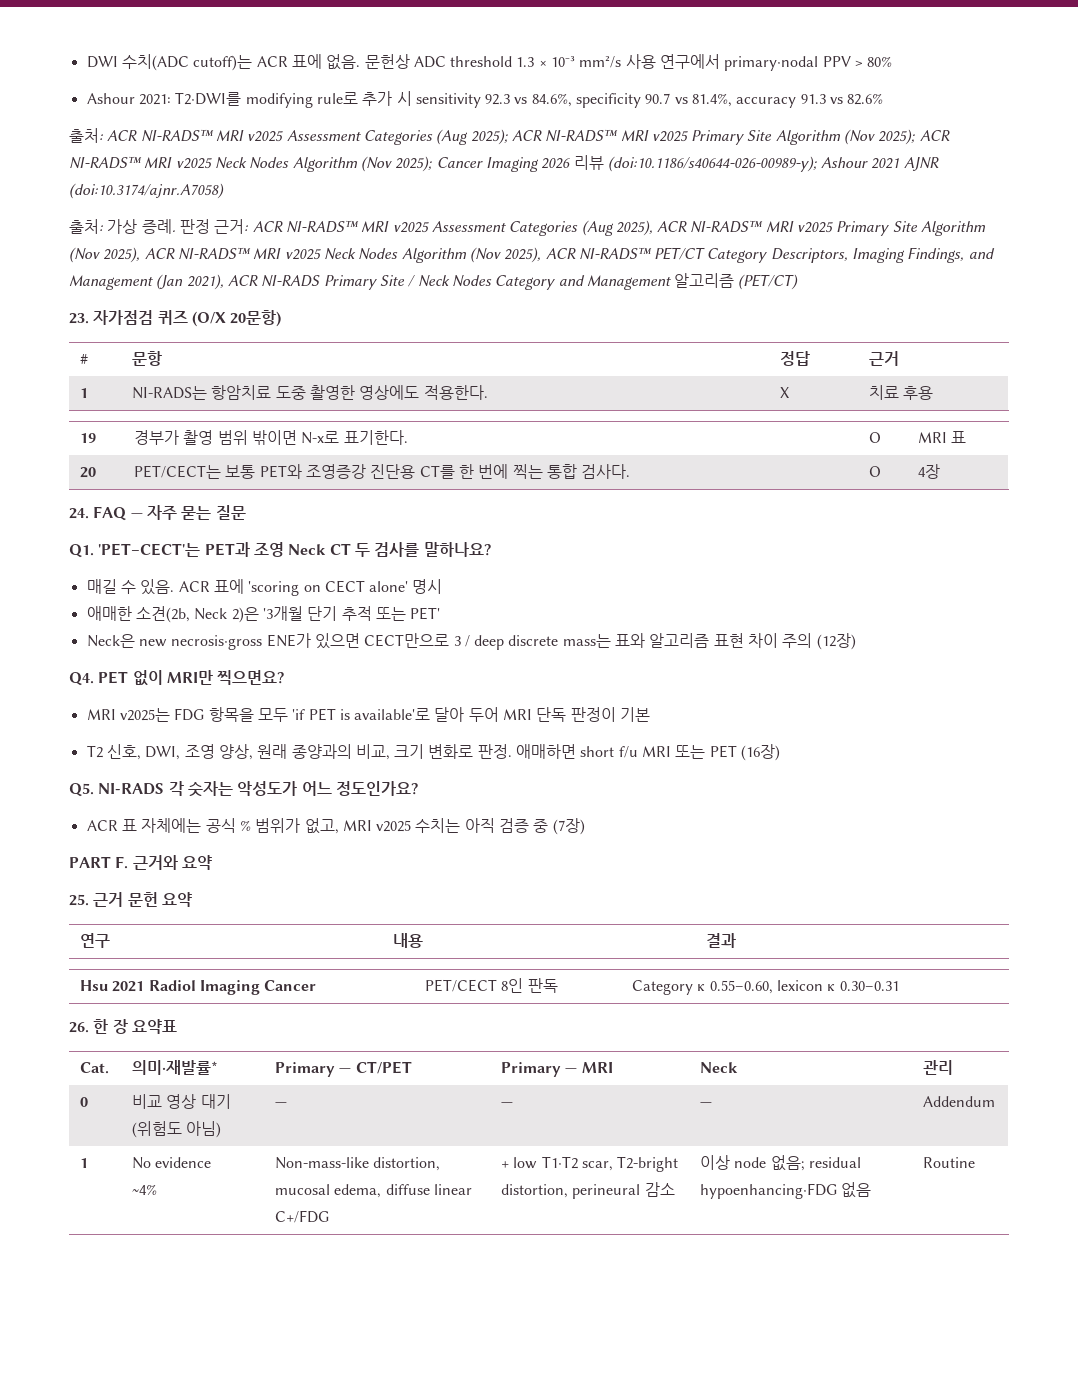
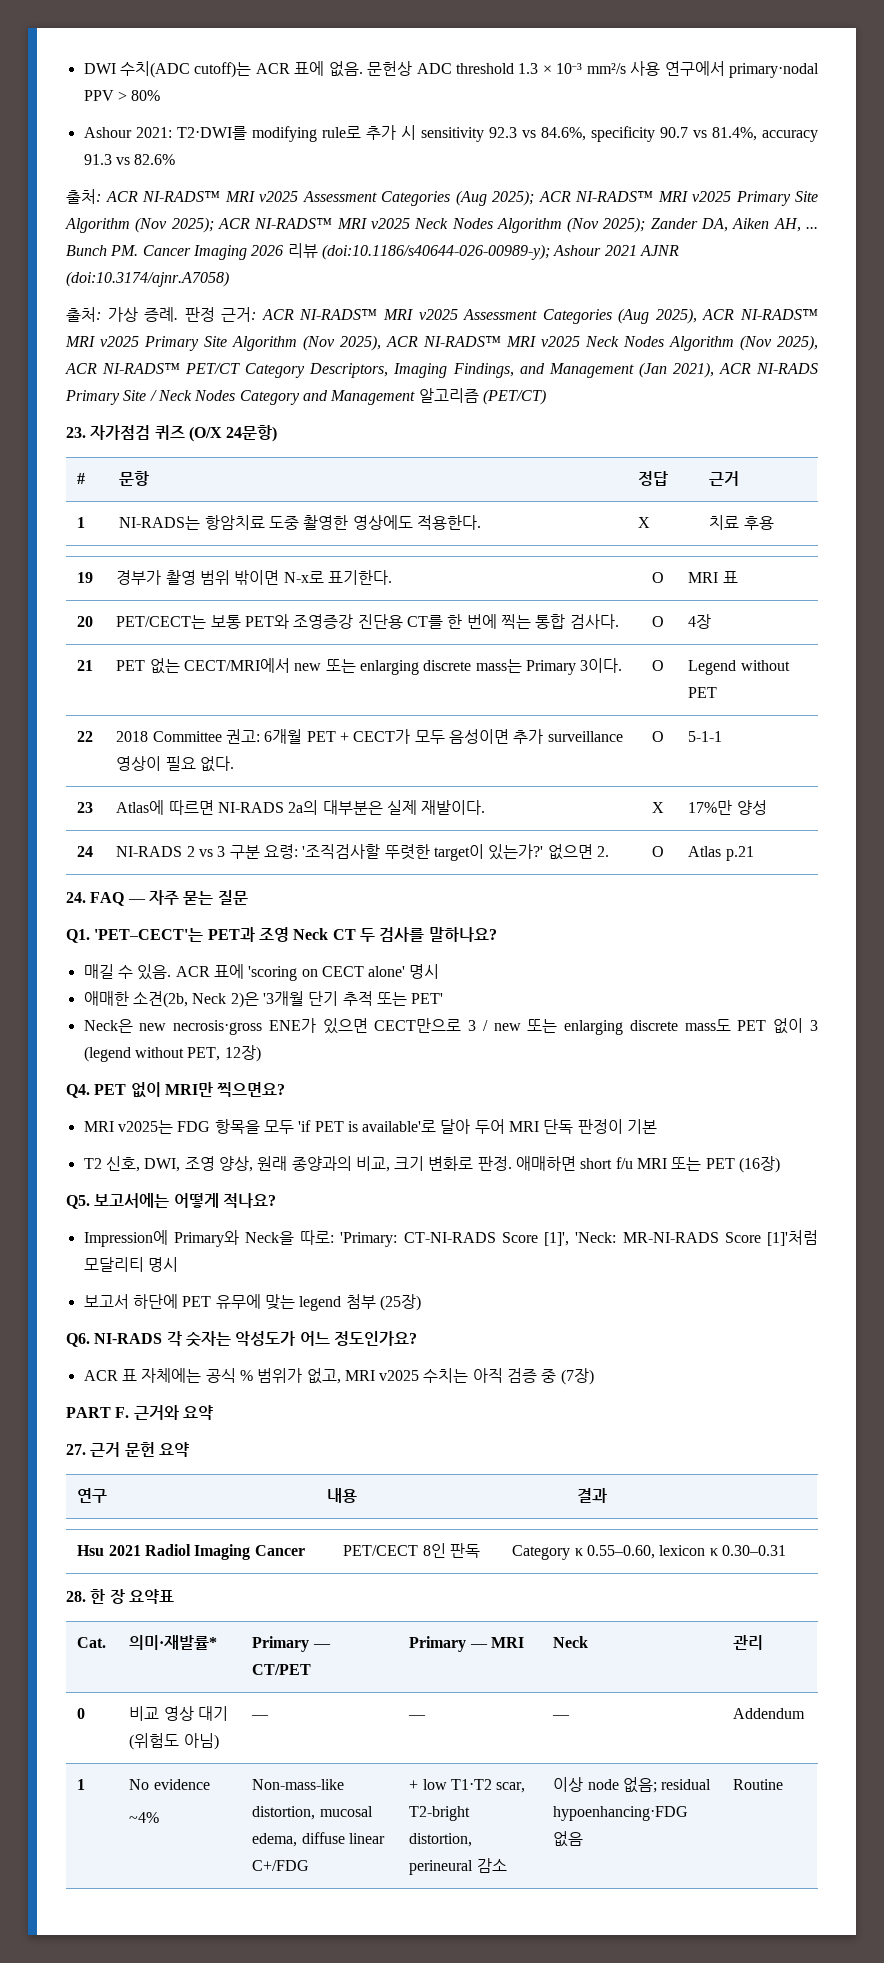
- 출처: ACR NI-RADS™ MRI v2025 Assessment Categories (Aug 2025); ACR NI-RADS™ MRI v2025 Primary Site Algorithm (Nov 2025); ACR NI-RADS™ MRI v2025 Neck Nodes Algorithm (Nov 2025); Cancer Imaging 2026 리뷰 (doi:10.1186/s40644-026-00989-y); Ashour 2021 AJNR (doi:10.3174/ajnr.A7058)
+ 출처: ACR NI-RADS™ MRI v2025 Assessment Categories (Aug 2025); ACR NI-RADS™ MRI v2025 Primary Site Algorithm (Nov 2025); ACR NI-RADS™ MRI v2025 Neck Nodes Algorithm (Nov 2025); Zander DA, Aiken AH, ... Bunch PM. Cancer Imaging 2026 리뷰 (doi:10.1186/s40644-026-00989-y); Ashour 2021 AJNR (doi:10.3174/ajnr.A7058)
- 23. 자가점검 퀴즈 (O/X 20문항)
+ 23. 자가점검 퀴즈 (O/X 24문항)
+ 21 | PET 없는 CECT/MRI에서 new 또는 enlarging discrete mass는 Primary 3이다. | O | Legend without PET
+ 22 | 2018 Committee 권고: 6개월 PET + CECT가 모두 음성이면 추가 surveillance 영상이 필요 없다. | O | 5-1-1
+ 23 | Atlas에 따르면 NI-RADS 2a의 대부분은 실제 재발이다. | X | 17%만 양성
+ 24 | NI-RADS 2 vs 3 구분 요령: '조직검사할 뚜렷한 target이 있는가?' 없으면 2. | O | Atlas p.21
- Neck은 new necrosis·gross ENE가 있으면 CECT만으로 3 / deep discrete mass는 표와 알고리즘 표현 차이 주의 (12장)
+ Neck은 new necrosis·gross ENE가 있으면 CECT만으로 3 / new 또는 enlarging discrete mass도 PET 없이 3 (legend without PET, 12장)
- Q5. NI-RADS 각 숫자는 악성도가 어느 정도인가요?
+ Q5. 보고서에는 어떻게 적나요?
+ Impression에 Primary와 Neck을 따로: 'Primary: CT-NI-RADS Score [1]', 'Neck: MR-NI-RADS Score [1]'처럼 모달리티 명시
+ 보고서 하단에 PET 유무에 맞는 legend 첨부 (25장)
+ Q6. NI-RADS 각 숫자는 악성도가 어느 정도인가요?
- 25. 근거 문헌 요약
+ 27. 근거 문헌 요약
- 26. 한 장 요약표
+ 28. 한 장 요약표

